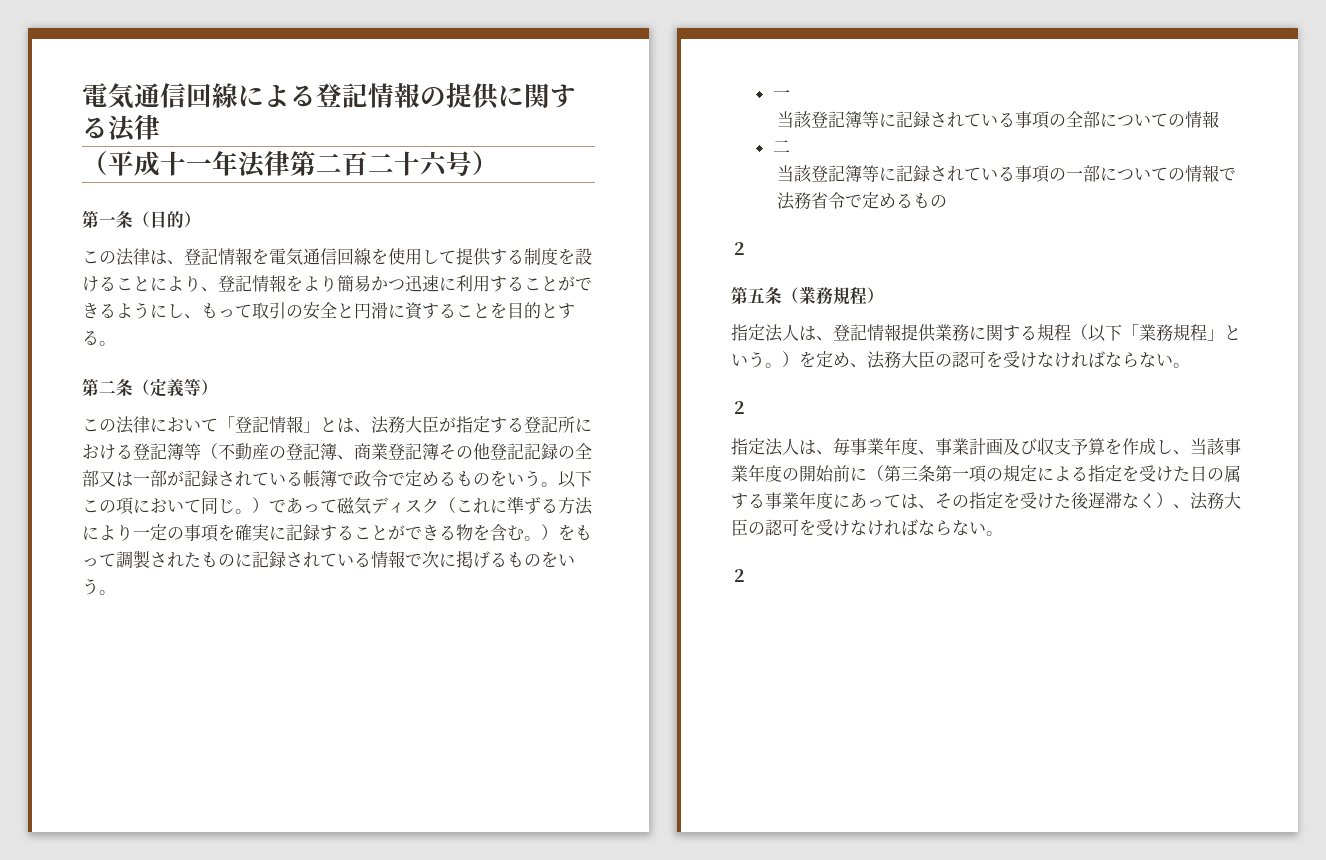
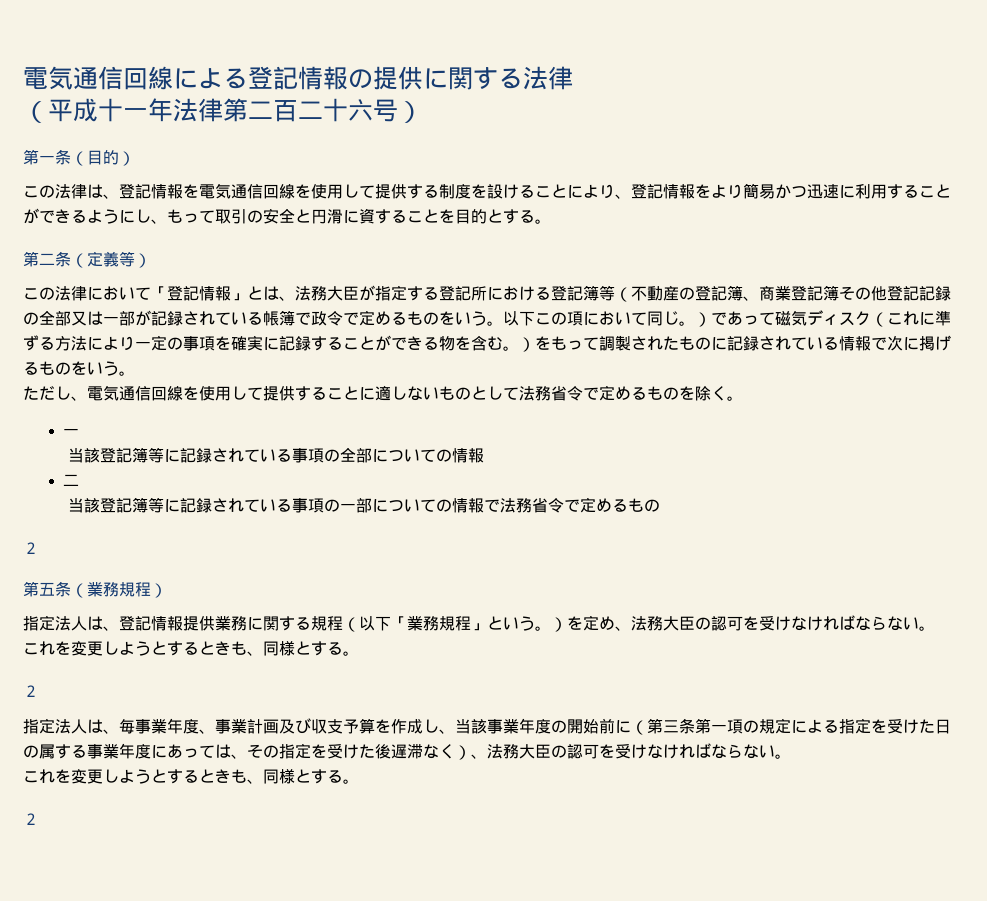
+ ただし、電気通信回線を使用して提供することに適しないものとして法務省令で定めるものを除く。
  指定法人は、登記情報提供業務に関する規程（以下「業務規程」という。）を定め、法務大臣の認可を受けなければならない。
+ これを変更しようとするときも、同様とする。
  指定法人は、毎事業年度、事業計画及び収支予算を作成し、当該事業年度の開始前に（第三条第一項の規定による指定を受けた日の属する事業年度にあっては、その指定を受けた後遅滞なく）、法務大臣の認可を受けなければならない。
+ これを変更しようとするときも、同様とする。

